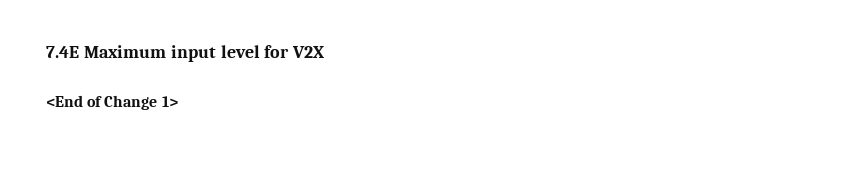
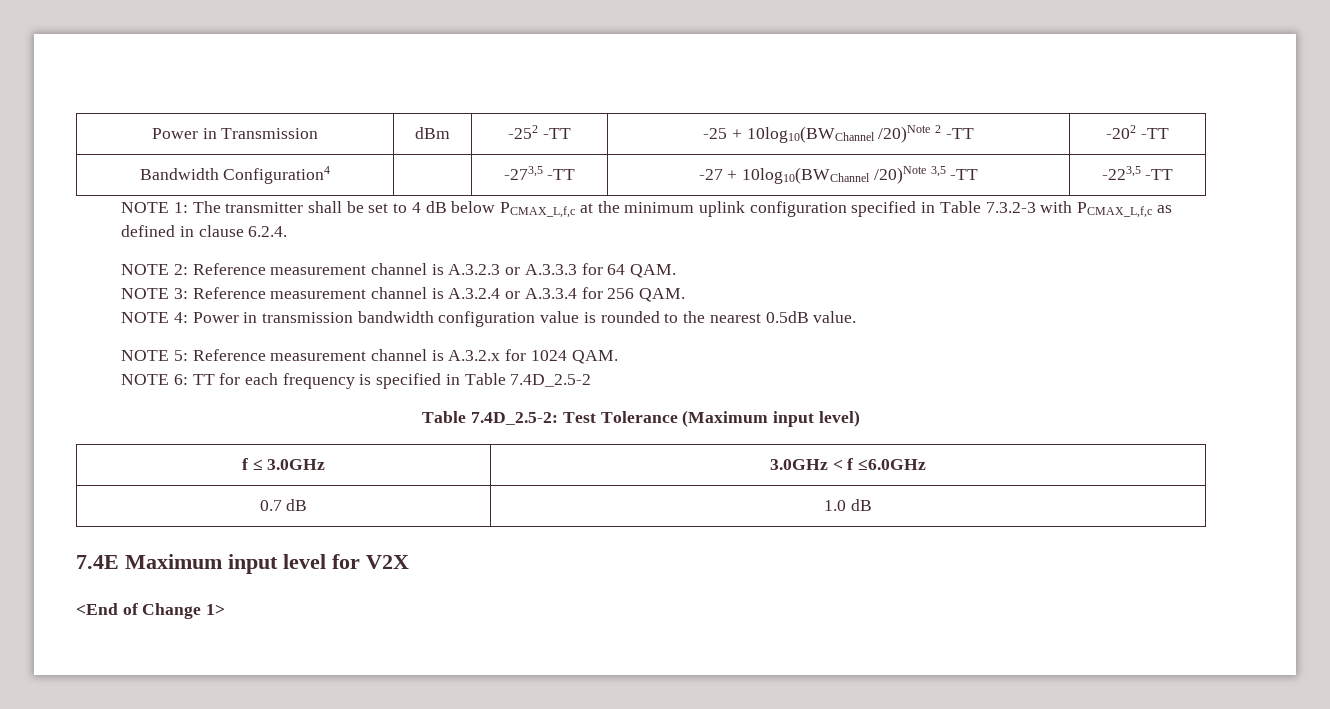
+ Power in Transmission | dBm | -252 -TT | -25 + 10log10(BWChannel /20)Note 2 -TT | -202 -TT
+ Bandwidth Configuration4 | | -273,5 -TT | -27 + 10log10(BWChannel /20)Note 3,5 -TT | -223,5 -TT
+ NOTE 1: The transmitter shall be set to 4 dB below PCMAX_L,f,c at the minimum uplink configuration specified in Table 7.3.2-3 with PCMAX_L,f,c as defined in clause 6.2.4.
+ NOTE 2: Reference measurement channel is A.3.2.3 or A.3.3.3 for 64 QAM.
+ NOTE 3: Reference measurement channel is A.3.2.4 or A.3.3.4 for 256 QAM.
+ NOTE 4: Power in transmission bandwidth configuration value is rounded to the nearest 0.5dB value.
+ NOTE 5: Reference measurement channel is A.3.2.x for 1024 QAM.
+ NOTE 6: TT for each frequency is specified in Table 7.4D_2.5-2
+ Table 7.4D_2.5-2: Test Tolerance (Maximum input level)
+ f ≤ 3.0GHz | 3.0GHz < f ≤6.0GHz
+ 0.7 dB | 1.0 dB

